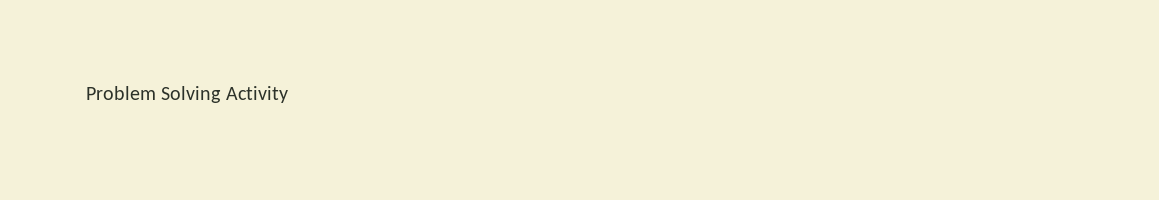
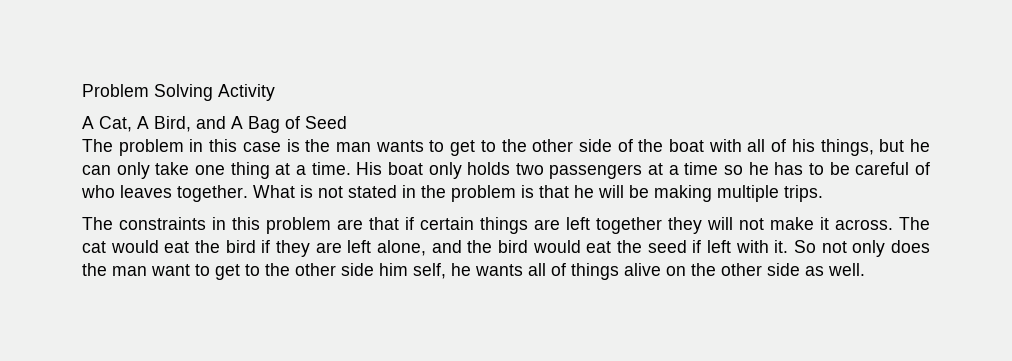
+ A Cat, A Bird, and A Bag of Seed
+ The problem in this case is the man wants to get to the other side of the boat with all of his things, but he can only take one thing at a time. His boat only holds two passengers at a time so he has to be careful of who leaves together. What is not stated in the problem is that he will be making multiple trips.
+ The constraints in this problem are that if certain things are left together they will not make it across. The cat would eat the bird if they are left alone, and the bird would eat the seed if left with it. So not only does the man want to get to the other side him self, he wants all of things alive on the other side as well.

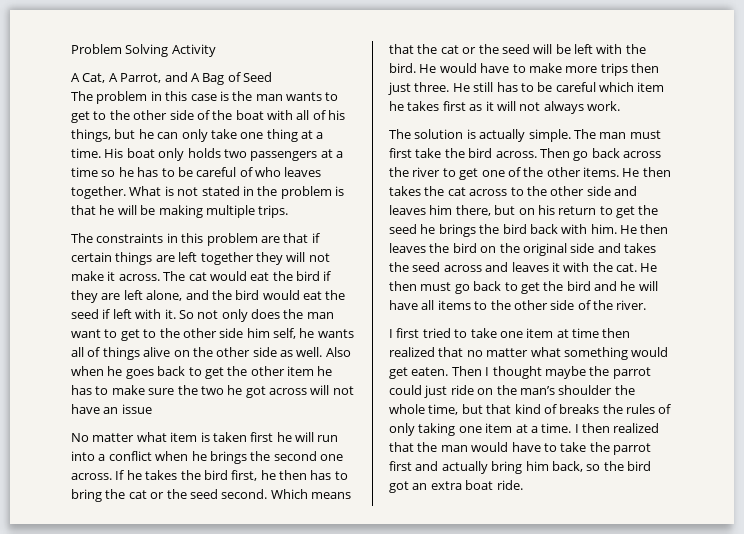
- A Cat, A Bird, and A Bag of Seed
+ A Cat, A Parrot, and A Bag of Seed
+ Also when he goes back to get the other item he has to make sure the two he got across will not have an issue
+ No matter what item is taken first he will run into a conflict when he brings the second one across. If he takes the bird first, he then has to bring the cat or the seed second. Which means that the cat or the seed will be left with the bird. He would have to make more trips then just three. He still has to be careful which item he takes first as it will not always work.
+ The solution is actually simple. The man must first take the bird across. Then go back across the river to get one of the other items. He then takes the cat across to the other side and leaves him there, but on his return to get the seed he brings the bird back with him. He then leaves the bird on the original side and takes the seed across and leaves it with the cat. He then must go back to get the bird and he will have all items to the other side of the river.
+ I first tried to take one item at time then realized that no matter what something would get eaten. Then I thought maybe the parrot could just ride on the man’s shoulder the whole time, but that kind of breaks the rules of only taking one item at a time. I then realized that the man would have to take the parrot first and actually bring him back, so the bird got an extra boat ride.

